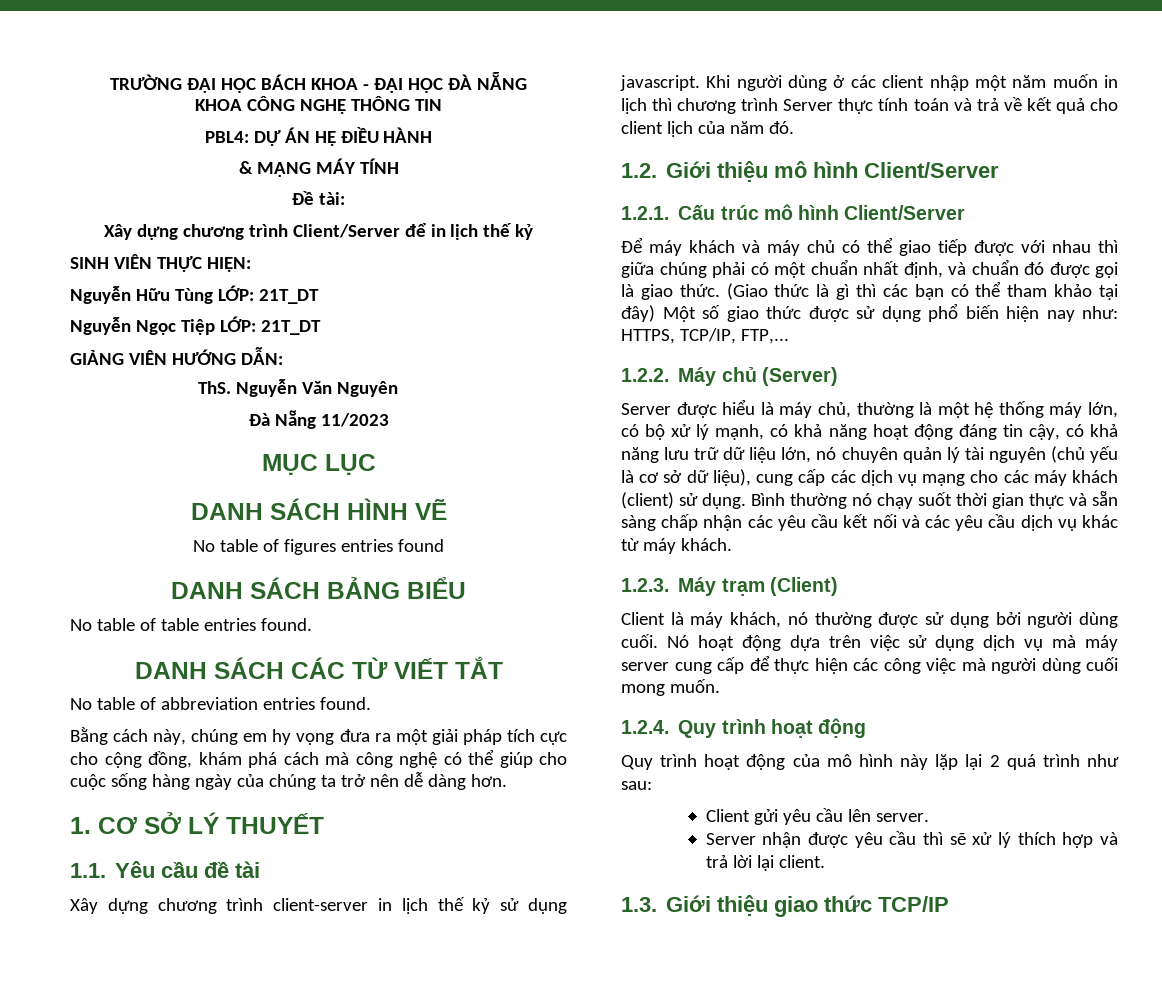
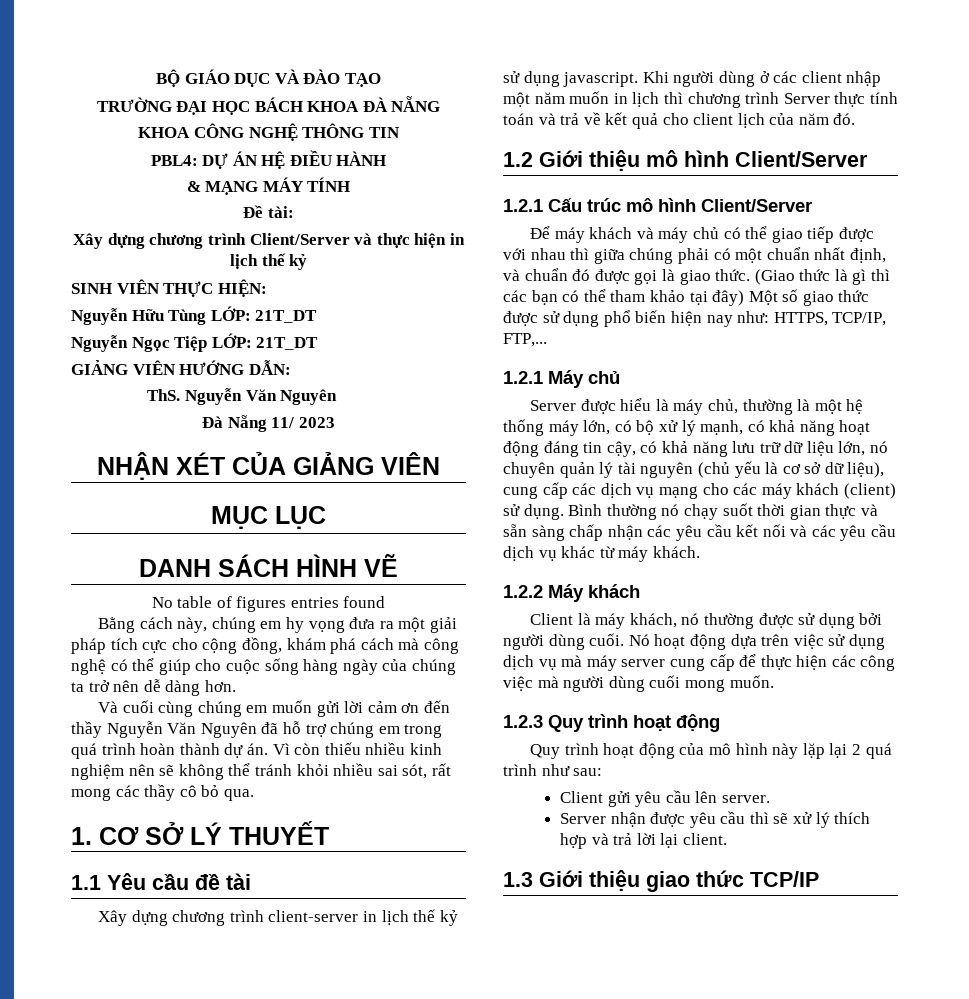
+ BỘ GIÁO DỤC VÀ ĐÀO TẠO
- TRƯỜNG ĐẠI HỌC BÁCH KHOA - ĐẠI HỌC ĐÀ NẴNG
+ TRƯỜNG ĐẠI HỌC BÁCH KHOA ĐÀ NẴNG
- Xây dựng chương trình Client/Server để in lịch thế kỷ
+ Xây dựng chương trình Client/Server và thực hiện in lịch thế kỷ
- Đà Nẵng 11/2023
+ Đà Nẵng 11/ 2023
+ NHẬN XÉT CỦA GIẢNG VIÊN
- DANH SÁCH BẢNG BIỂU
- No table of table entries found.
- DANH SÁCH CÁC TỪ VIẾT TẮT
- No table of abbreviation entries found.
+ Và cuối cùng chúng em muốn gửi lời cảm ơn đến thầy Nguyễn Văn Nguyên đã hỗ trợ chúng em trong quá trình hoàn thành dự án. Vì còn thiếu nhiều kinh nghiệm nên sẽ không thể tránh khỏi nhiều sai sót, rất mong các thầy cô bỏ qua.
- 1.1. Yêu cầu đề tài
+ 1.1 Yêu cầu đề tài
- 1.2. Giới thiệu mô hình Client/Server
+ 1.2 Giới thiệu mô hình Client/Server
- 1.2.1. Cấu trúc mô hình Client/Server
+ 1.2.1 Cấu trúc mô hình Client/Server
- 1.2.2. Máy chủ (Server)
+ 1.2.1 Máy chủ
- 1.2.3. Máy trạm (Client)
+ 1.2.2 Máy khách
- 1.2.4. Quy trình hoạt động
+ 1.2.3 Quy trình hoạt động
- 1.3. Giới thiệu giao thức TCP/IP
+ 1.3 Giới thiệu giao thức TCP/IP

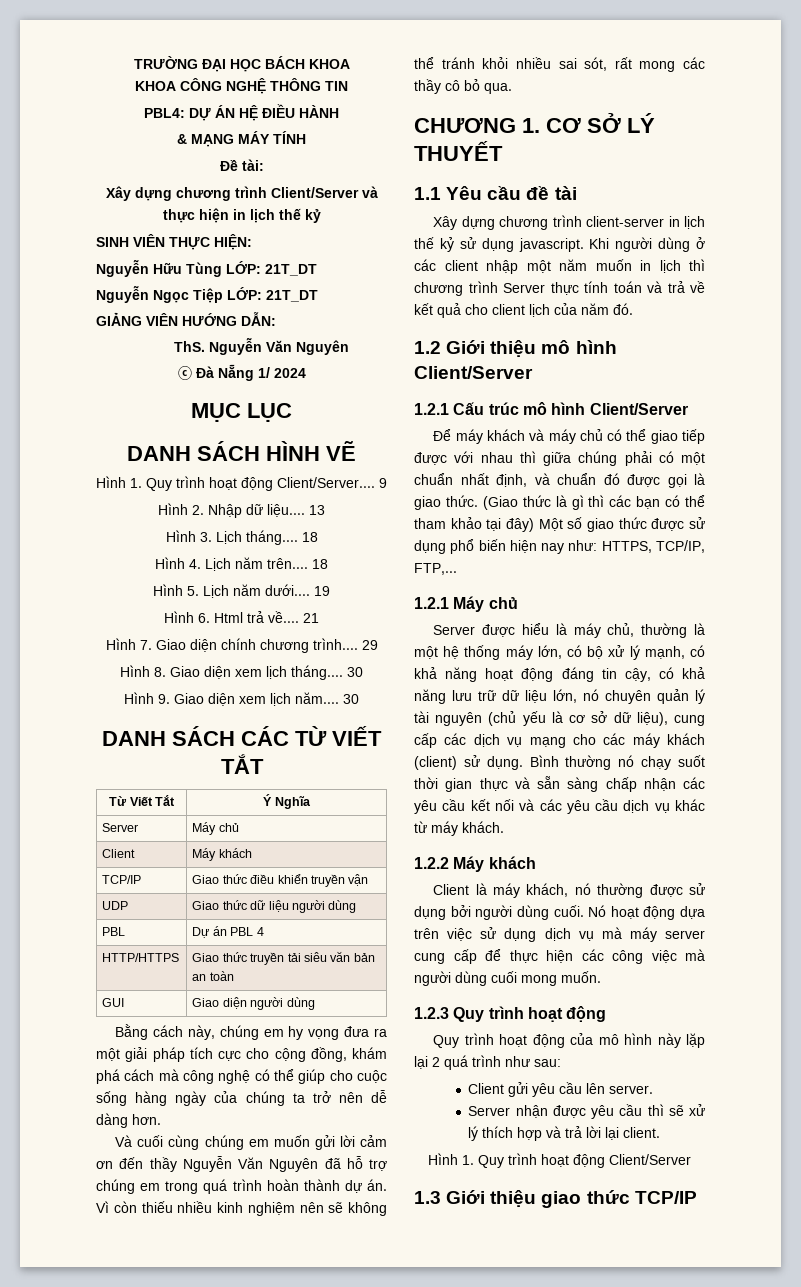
- BỘ GIÁO DỤC VÀ ĐÀO TẠO
- TRƯỜNG ĐẠI HỌC BÁCH KHOA ĐÀ NẴNG
+ TRƯỜNG ĐẠI HỌC BÁCH KHOA
- Đà Nẵng 11/ 2023
- NHẬN XÉT CỦA GIẢNG VIÊN
+ ⓒ Đà Nẵng 1/ 2024
- No table of figures entries found
+ Hình 1. Quy trình hoạt động Client/Server.... 9
+ Hình 2. Nhập dữ liệu.... 13
+ Hình 3. Lịch tháng.... 18
+ Hình 4. Lịch năm trên.... 18
+ Hình 5. Lịch năm dưới.... 19
+ Hình 6. Html trả về.... 21
+ Hình 7. Giao diện chính chương trình.... 29
+ Hình 8. Giao diện xem lịch tháng.... 30
+ Hình 9. Giao diện xem lịch năm.... 30
+ DANH SÁCH CÁC TỪ VIẾT TẮT
+ Từ Viết Tắt | Ý Nghĩa
+ Server | Máy chủ
+ Client | Máy khách
+ TCP/IP | Giao thức điều khiển truyền vận
+ UDP | Giao thức dữ liệu người dùng
+ PBL | Dự án PBL 4
+ HTTP/HTTPS | Giao thức truyền tải siêu văn bản an toàn
+ GUI | Giao diện người dùng
- 1. CƠ SỞ LÝ THUYẾT
+ CHƯƠNG 1. CƠ SỞ LÝ THUYẾT
+ Hình 1. Quy trình hoạt động Client/Server

